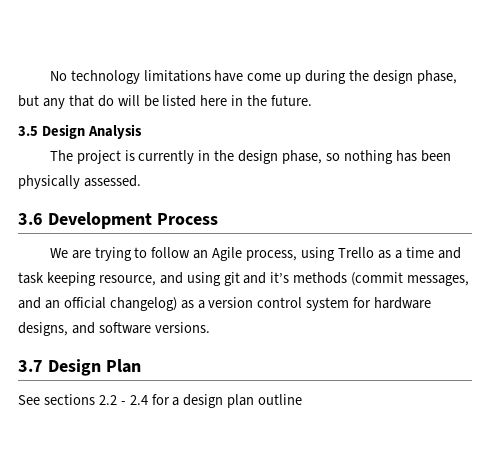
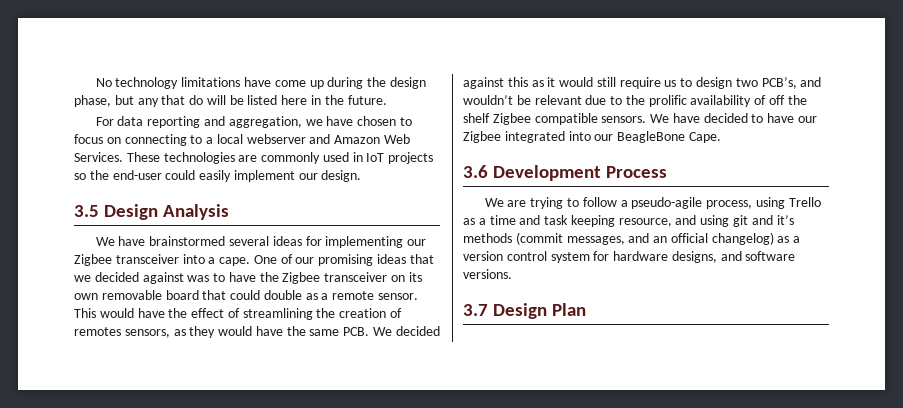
+ For data reporting and aggregation, we have chosen to focus on connecting to a local webserver and Amazon Web Services. These technologies are commonly used in IoT projects so the end-user could easily implement our design.
  3.5 Design Analysis
- The project is currently in the design phase, so nothing has been physically assessed.
+ We have brainstormed several ideas for implementing our Zigbee transceiver into a cape. One of our promising ideas that we decided against was to have the Zigbee transceiver on its own removable board that could double as a remote sensor. This would have the effect of streamlining the creation of remotes sensors, as they would have the same PCB. We decided against this as it would still require us to design two PCB’s, and wouldn’t be relevant due to the prolific availability of off the shelf Zigbee compatible sensors. We have decided to have our Zigbee integrated into our BeagleBone Cape.
- We are trying to follow an Agile process, using Trello as a time and task keeping resource, and using git and it’s methods (commit messages, and an official changelog) as a version control system for hardware designs, and software versions.
+ We are trying to follow a pseudo-agile process, using Trello as a time and task keeping resource, and using git and it’s methods (commit messages, and an official changelog) as a version control system for hardware designs, and software versions.
- See sections 2.2 - 2.4 for a design plan outline

